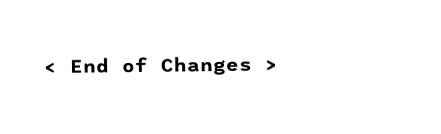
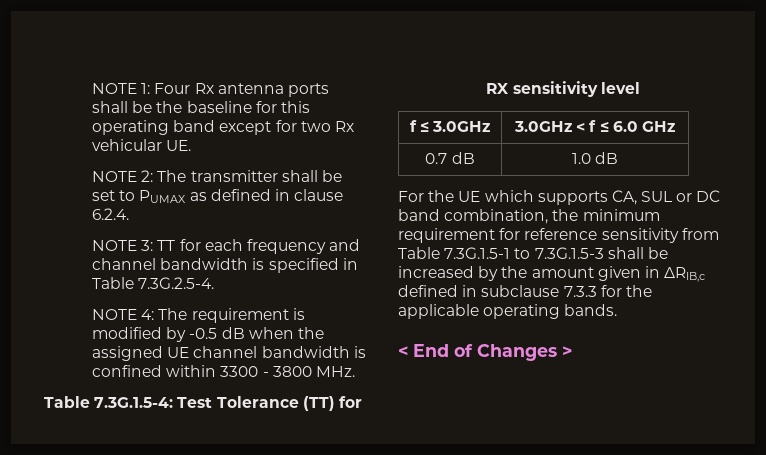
+ NOTE 1: Four Rx antenna ports shall be the baseline for this operating band except for two Rx vehicular UE.
+ NOTE 2: The transmitter shall be set to PUMAX as defined in clause 6.2.4.
+ NOTE 3: TT for each frequency and channel bandwidth is specified in Table 7.3G.2.5-4.
+ NOTE 4: The requirement is modified by -0.5 dB when the assigned UE channel bandwidth is confined within 3300 - 3800 MHz.
+ Table 7.3G.1.5-4: Test Tolerance (TT) for RX sensitivity level
+ f ≤ 3.0GHz | 3.0GHz < f ≤ 6.0 GHz
+ 0.7 dB | 1.0 dB
+ For the UE which supports CA, SUL or DC band combination, the minimum requirement for reference sensitivity from Table 7.3G.1.5-1 to 7.3G.1.5-3 shall be increased by the amount given in ΔRIB,c defined in subclause 7.3.3 for the applicable operating bands.

